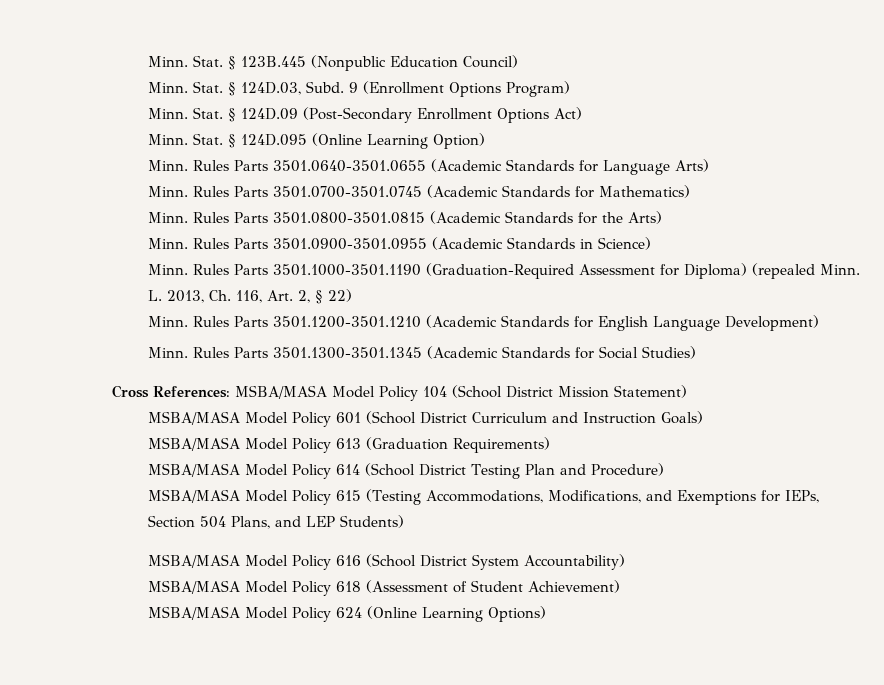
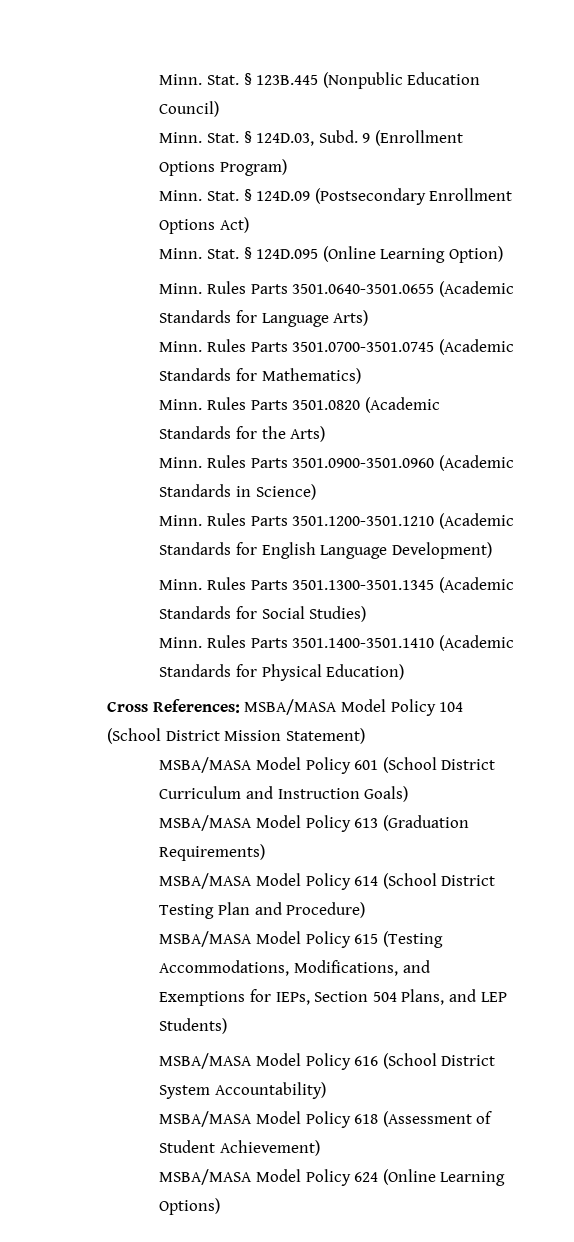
- § 124D.09 (Post-Secondary Enrollment Options Act)
+ § 124D.09 (Postsecondary Enrollment Options Act)
- Rules Parts 3501.0800-3501.0815 (Academic Standards for the Arts)
+ Rules Parts 3501.0820 (Academic Standards for the Arts)
- Rules Parts 3501.0900-3501.0955 (Academic Standards in Science)
+ Rules Parts 3501.0900-3501.0960 (Academic Standards in Science)
- Minn. Rules Parts 3501.1000-3501.1190 (Graduation-Required Assessment for Diploma) (repealed Minn. L. 2013, Ch. 116, Art. 2, § 22)
+ Minn. Rules Parts 3501.1400-3501.1410 (Academic Standards for Physical Education)

